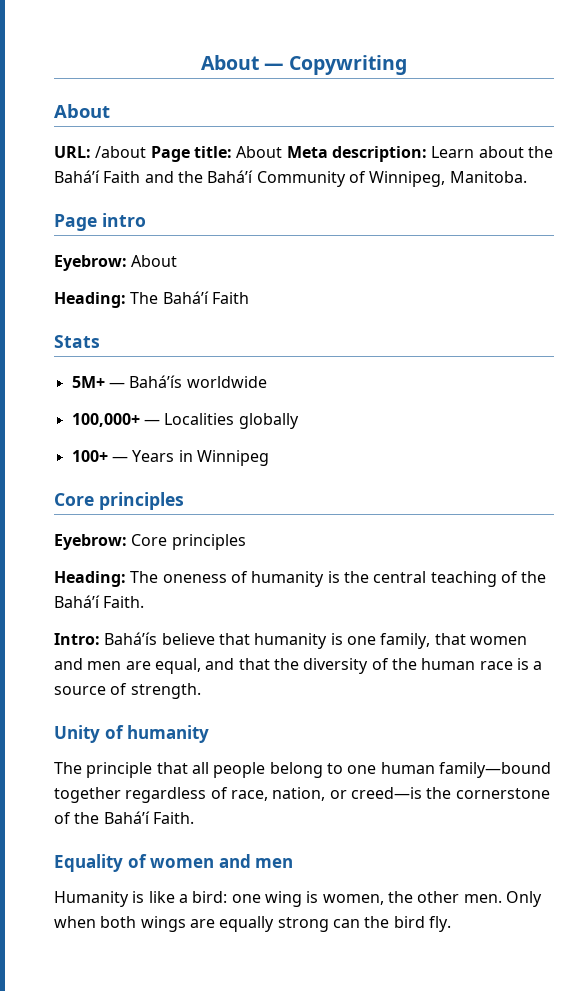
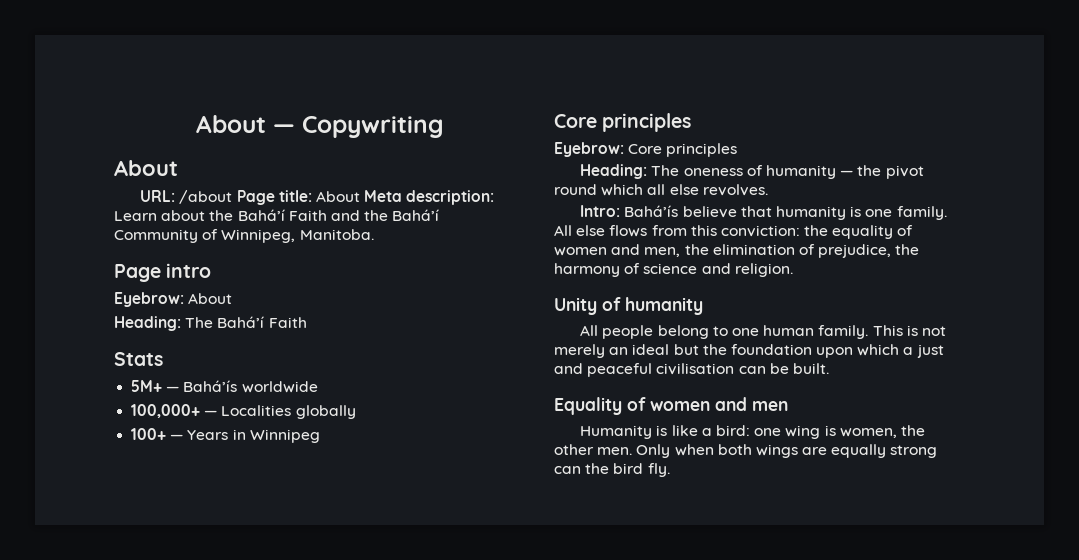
- Heading: The oneness of humanity is the central teaching of the Bahá’í Faith.
+ Heading: The oneness of humanity — the pivot round which all else revolves.
- Intro: Bahá’ís believe that humanity is one family, that women and men are equal, and that the diversity of the human race is a source of strength.
+ Intro: Bahá’ís believe that humanity is one family. All else flows from this conviction: the equality of women and men, the elimination of prejudice, the harmony of science and religion.
- The principle that all people belong to one human family—bound together regardless of race, nation, or creed—is the cornerstone of the Bahá’í Faith.
+ All people belong to one human family. This is not merely an ideal but the foundation upon which a just and peaceful civilisation can be built.

